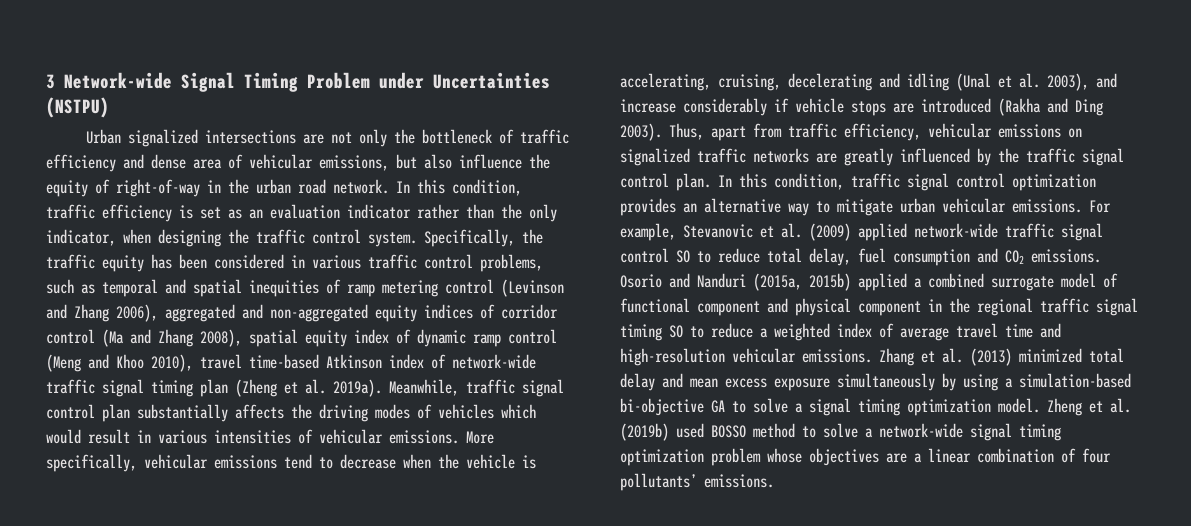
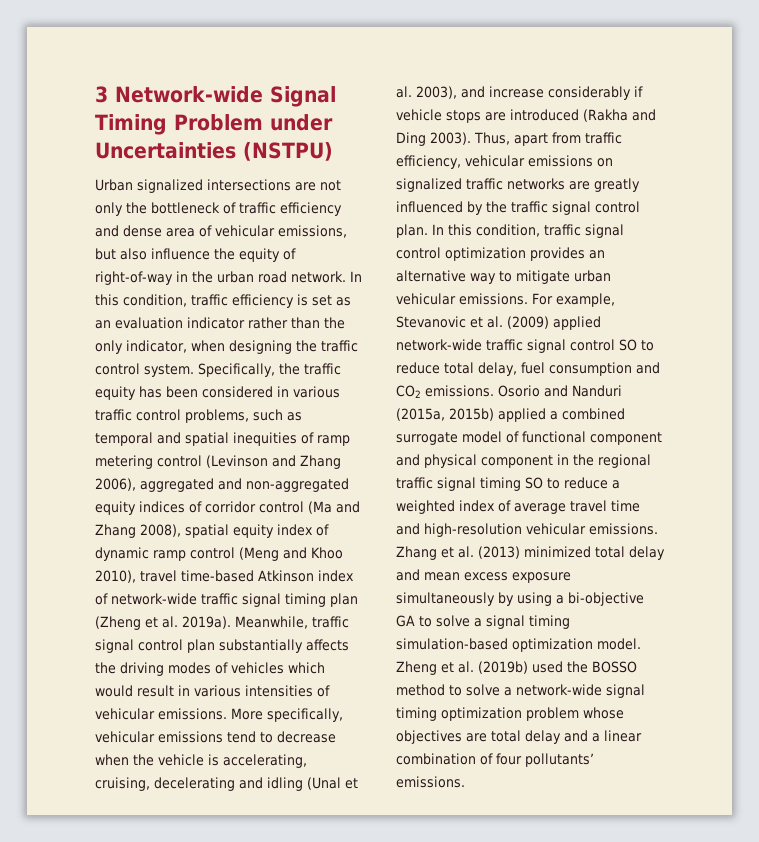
- Zhang et al. (2013) minimized total delay and mean excess exposure simultaneously by using a simulation-based bi-objective GA to solve a signal timing optimization model.
+ Zhang et al. (2013) minimized total delay and mean excess exposure simultaneously by using a bi-objective GA to solve a signal timing simulation-based optimization model.
- Zheng et al. (2019b) used BOSSO method to solve a network-wide signal timing optimization problem whose objectives are a linear combination of four pollutants’ emissions.
+ Zheng et al. (2019b) used the BOSSO method to solve a network-wide signal timing optimization problem whose objectives are total delay and a linear combination of four pollutants’ emissions.

